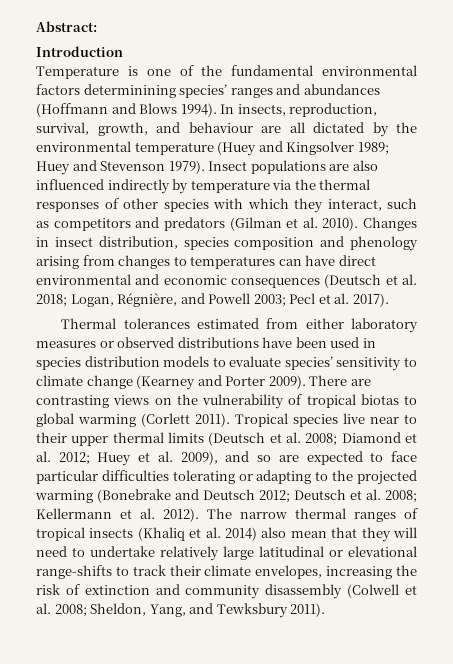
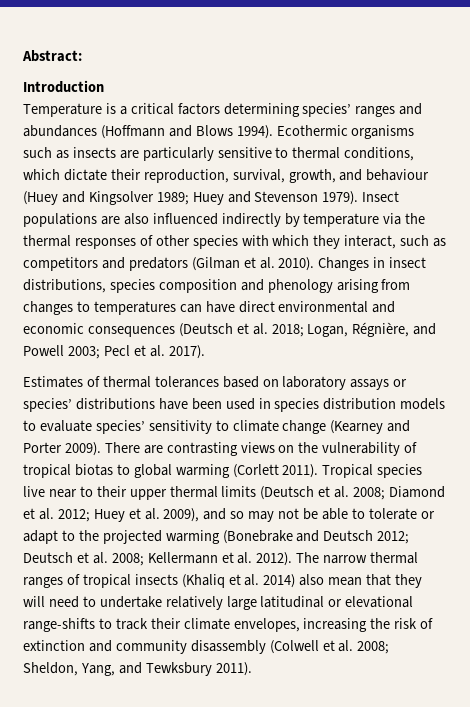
- Temperature is one of the fundamental environmental factors determinining species’ ranges and abundances (Hoffmann and Blows 1994).
+ Temperature is a critical factors determining species’ ranges and abundances (Hoffmann and Blows 1994).
- In insects, reproduction, survival, growth, and behaviour are all dictated by the environmental temperature (Huey and Kingsolver 1989; Huey and Stevenson 1979).
+ Ecothermic organisms such as insects are particularly sensitive to thermal conditions, which dictate their reproduction, survival, growth, and behaviour (Huey and Kingsolver 1989; Huey and Stevenson 1979).
- Changes in insect distribution, species composition and phenology arising from changes to temperatures can have direct environmental and economic consequences (Deutsch et al. 2018; Logan, Régnière, and Powell 2003; Pecl et al. 2017).
+ Changes in insect distributions, species composition and phenology arising from changes to temperatures can have direct environmental and economic consequences (Deutsch et al. 2018; Logan, Régnière, and Powell 2003; Pecl et al. 2017).
- Thermal tolerances estimated from either laboratory measures or observed distributions have been used in species distribution models to evaluate species’ sensitivity to climate change (Kearney and Porter 2009).
+ Estimates of thermal tolerances based on laboratory assays or species’ distributions have been used in species distribution models to evaluate species’ sensitivity to climate change (Kearney and Porter 2009).
- Tropical species live near to their upper thermal limits (Deutsch et al. 2008; Diamond et al. 2012; Huey et al. 2009), and so are expected to face particular difficulties tolerating or adapting to the projected warming (Bonebrake and Deutsch 2012; Deutsch et al. 2008; Kellermann et al. 2012).
+ Tropical species live near to their upper thermal limits (Deutsch et al. 2008; Diamond et al. 2012; Huey et al. 2009), and so may not be able to tolerate or adapt to the projected warming (Bonebrake and Deutsch 2012; Deutsch et al. 2008; Kellermann et al. 2012).

